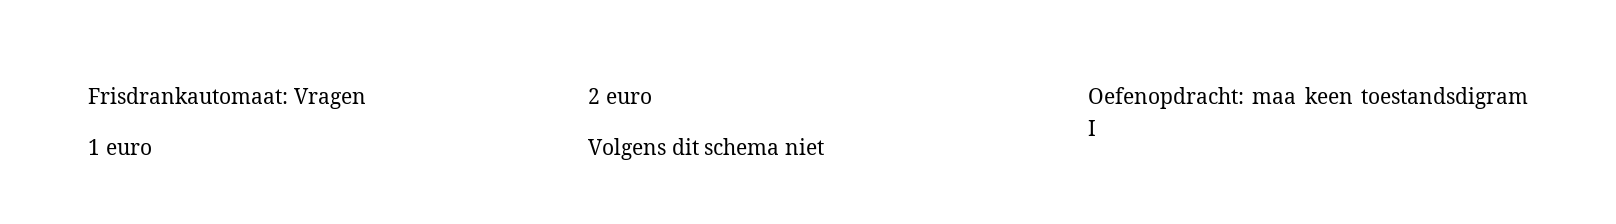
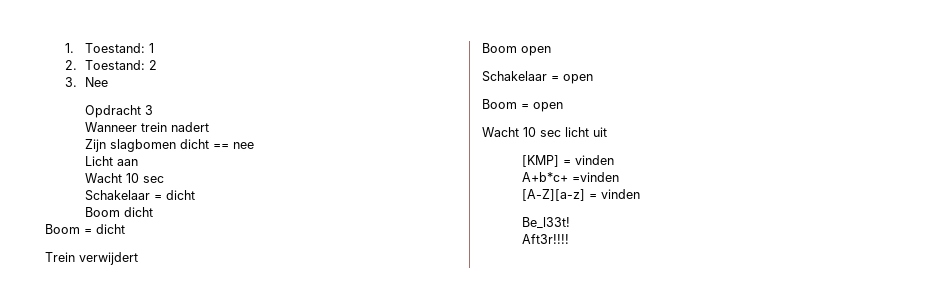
- Frisdrankautomaat: Vragen
- 1 euro
- 2 euro
- Volgens dit schema niet
- Oefenopdracht: maa keen toestandsdigram I
+ 1. Toestand: 1
+ 2. Toestand: 2
+ 3. Nee
+ Opdracht 3
+ Wanneer trein nadert
+ Zijn slagbomen dicht == nee
+ Licht aan
+ Wacht 10 sec
+ Schakelaar = dicht
+ Boom dicht
+ Boom = dicht
+ Trein verwijdert
+ Boom open
+ Schakelaar = open
+ Boom = open
+ Wacht 10 sec licht uit
+ [KMP] = vinden
+ A+b*c+ =vinden
+ [A-Z][a-z] = vinden
+ Be_l33t!
+ Aft3r!!!!

